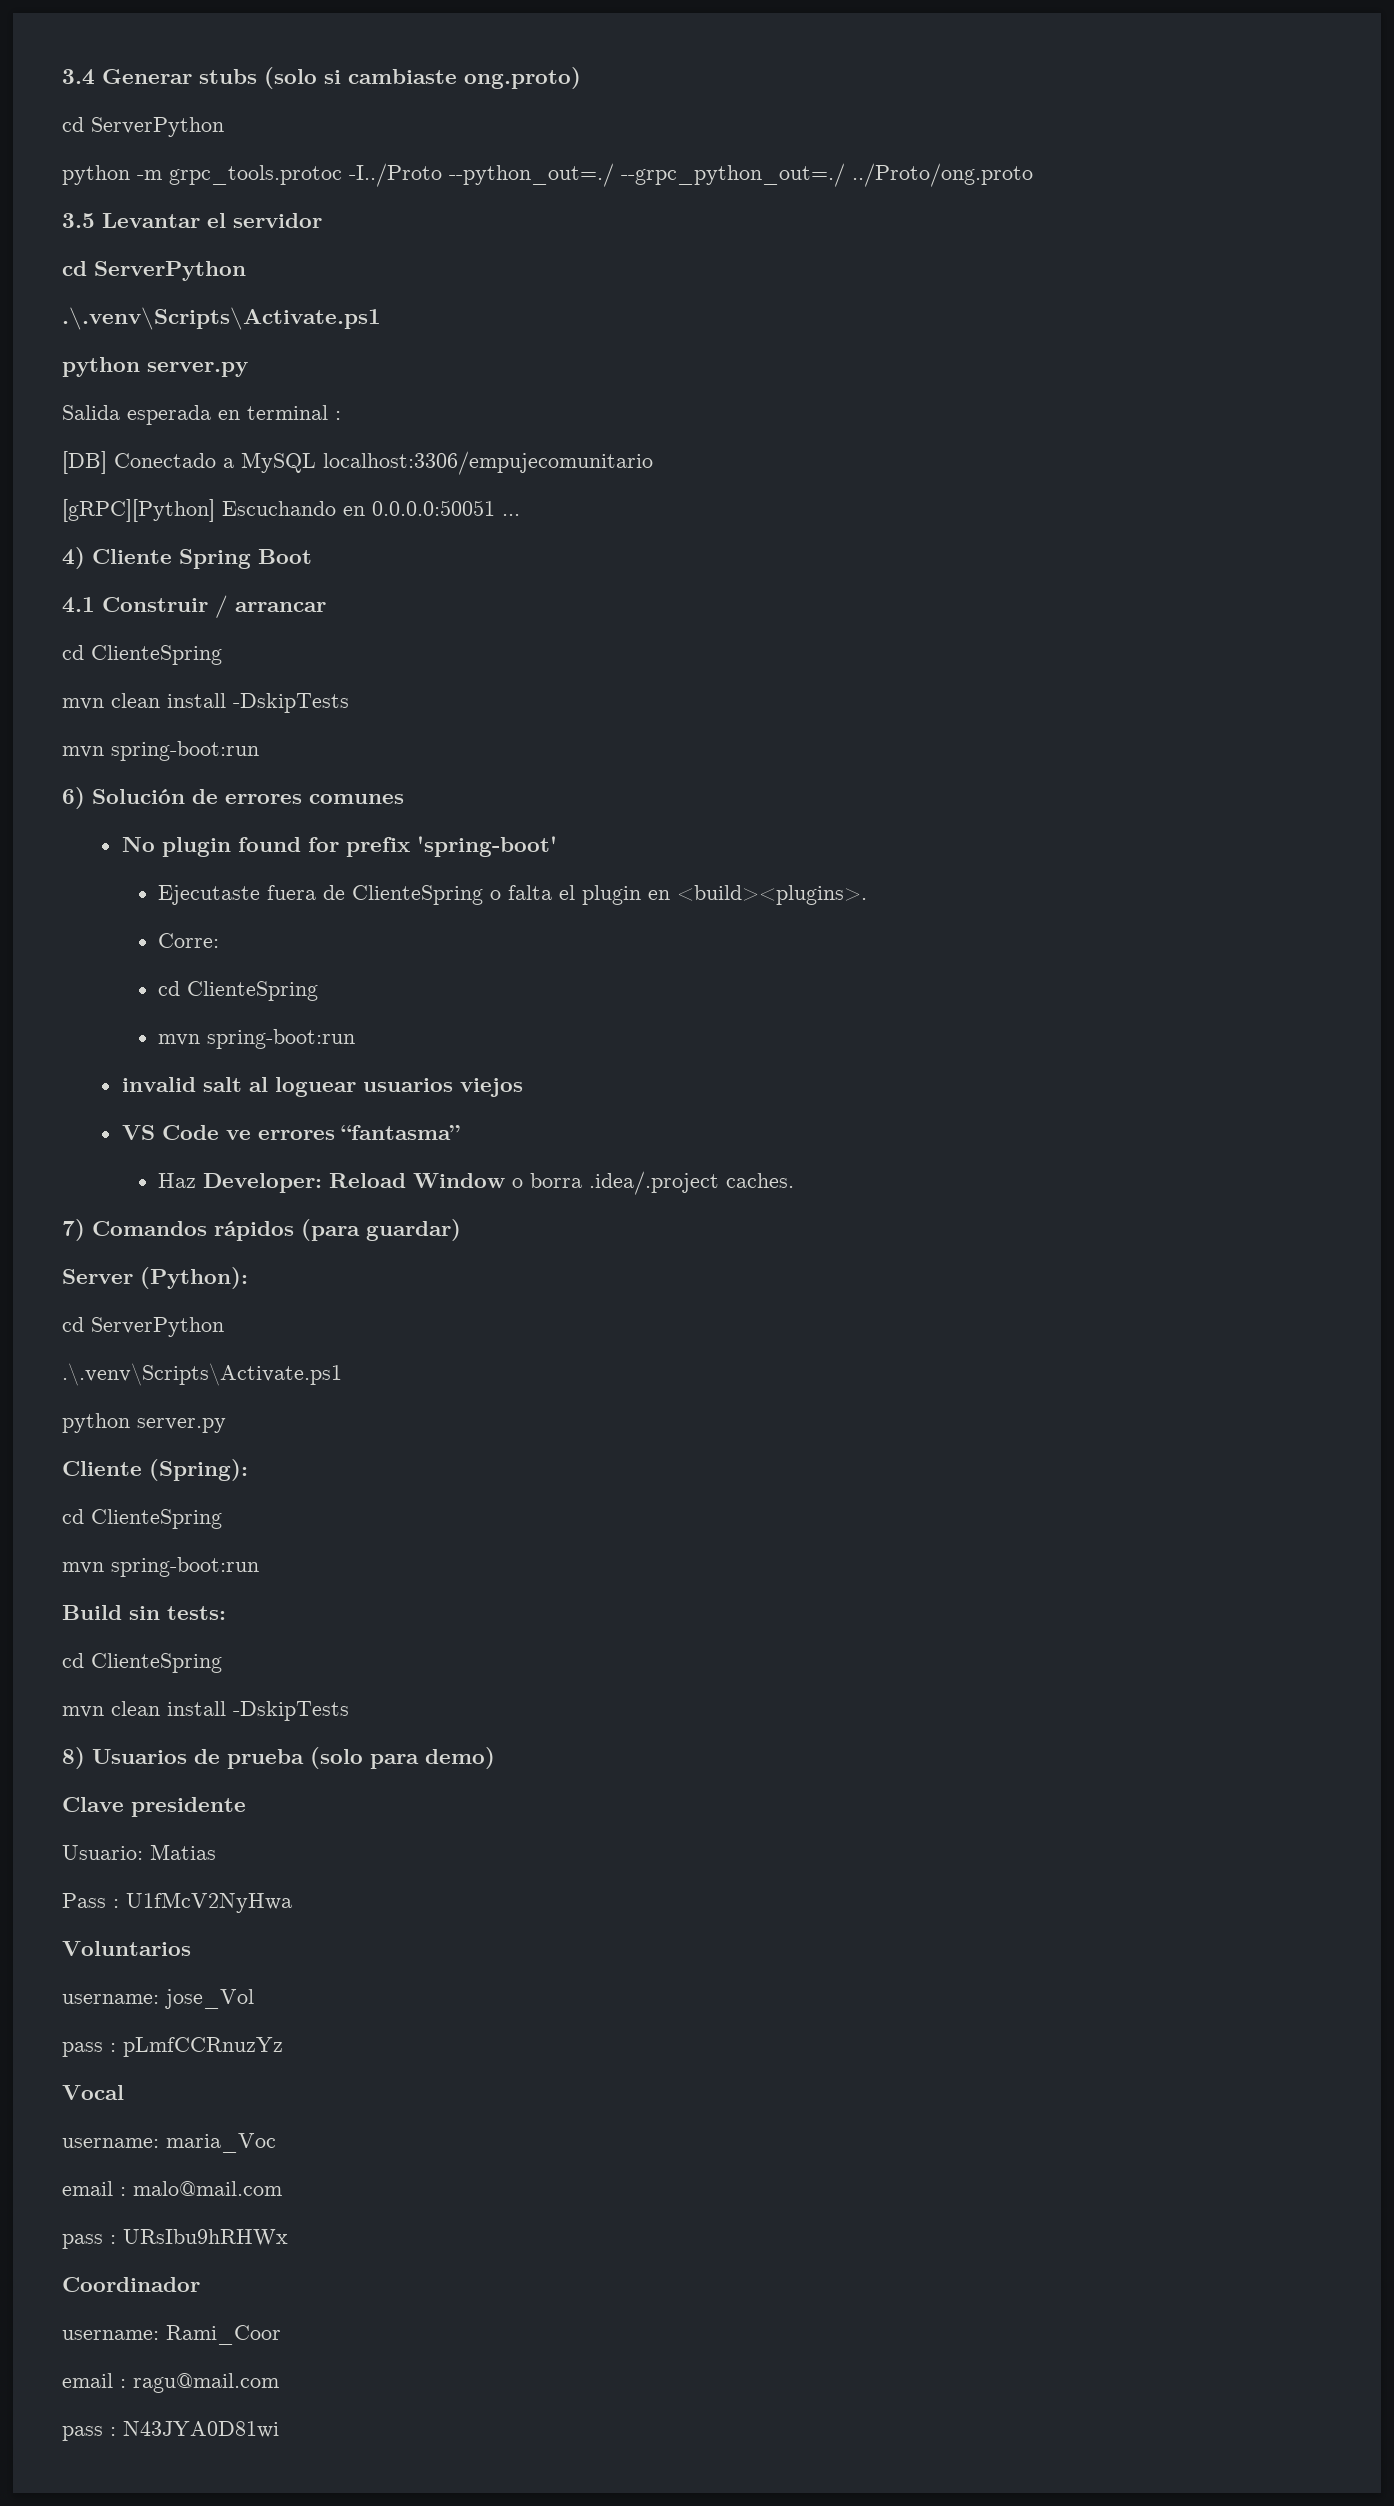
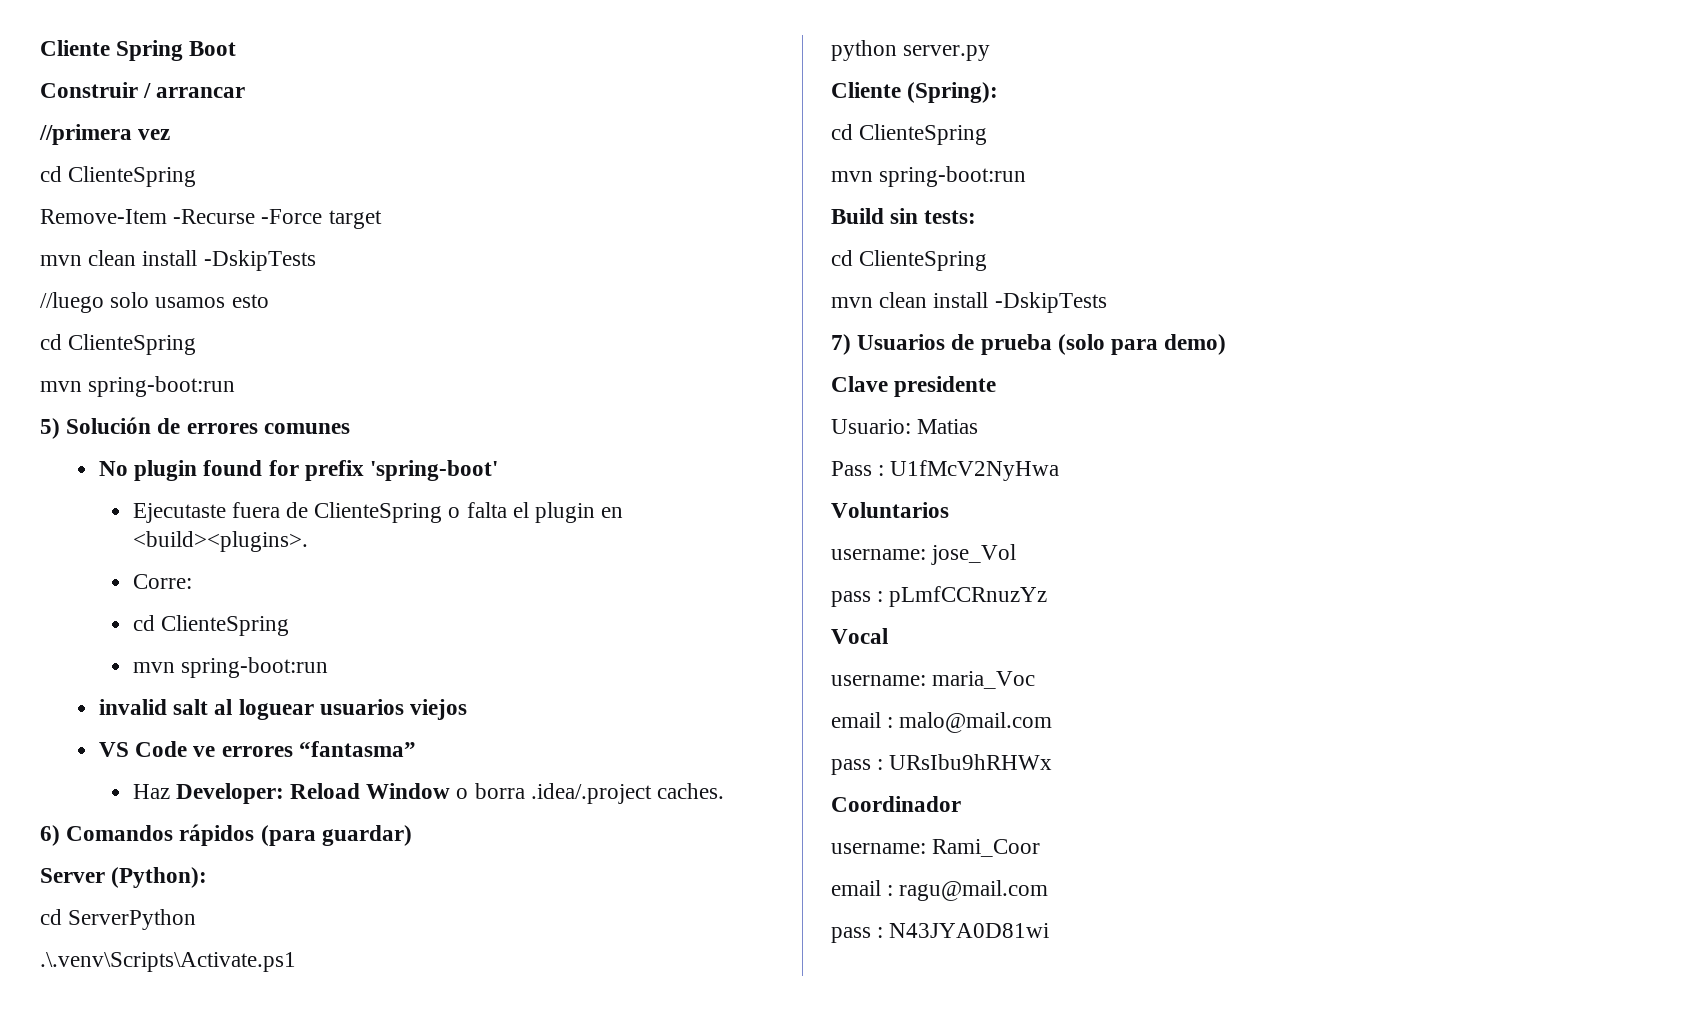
- 3.4 Generar stubs (solo si cambiaste ong.proto)
- cd ServerPython
- python -m grpc_tools.protoc -I../Proto --python_out=./ --grpc_python_out=./ ../Proto/ong.proto
- 3.5 Levantar el servidor
- cd ServerPython
- .\.venv\Scripts\Activate.ps1
- python server.py
- Salida esperada en terminal :
- [DB] Conectado a MySQL localhost:3306/empujecomunitario
- [gRPC][Python] Escuchando en 0.0.0.0:50051 ...
- 4) Cliente Spring Boot
+ Cliente Spring Boot
- 4.1 Construir / arrancar
+ Construir / arrancar
+ //primera vez
  cd ClienteSpring
+ Remove-Item -Recurse -Force target
  mvn clean install -DskipTests
+ //luego solo usamos esto
+ cd ClienteSpring
  mvn spring-boot:run
- 6) Solución de errores comunes
+ 5) Solución de errores comunes
- 7) Comandos rápidos (para guardar)
+ 6) Comandos rápidos (para guardar)
- 8) Usuarios de prueba (solo para demo)
+ 7) Usuarios de prueba (solo para demo)

